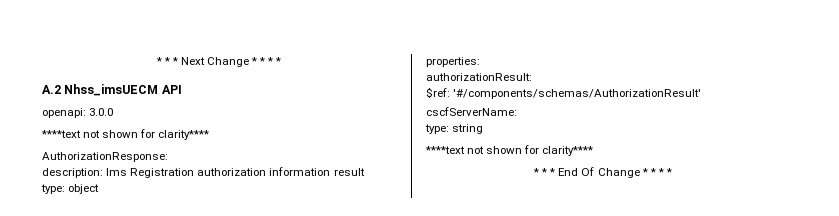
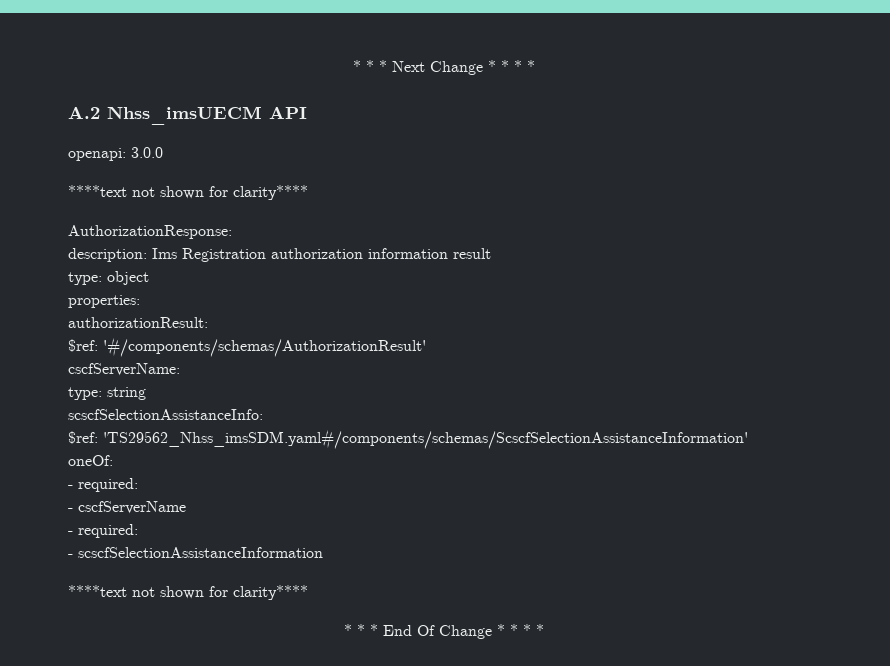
+ scscfSelectionAssistanceInfo:
+ $ref: 'TS29562_Nhss_imsSDM.yaml#/components/schemas/ScscfSelectionAssistanceInformation'
+ oneOf:
+ - required:
+ - cscfServerName
+ - required:
+ - scscfSelectionAssistanceInformation

